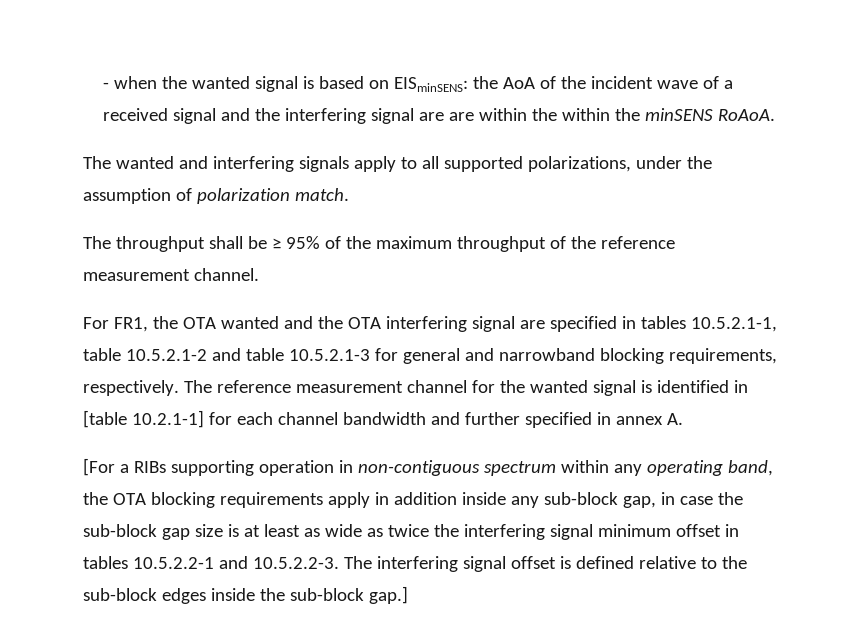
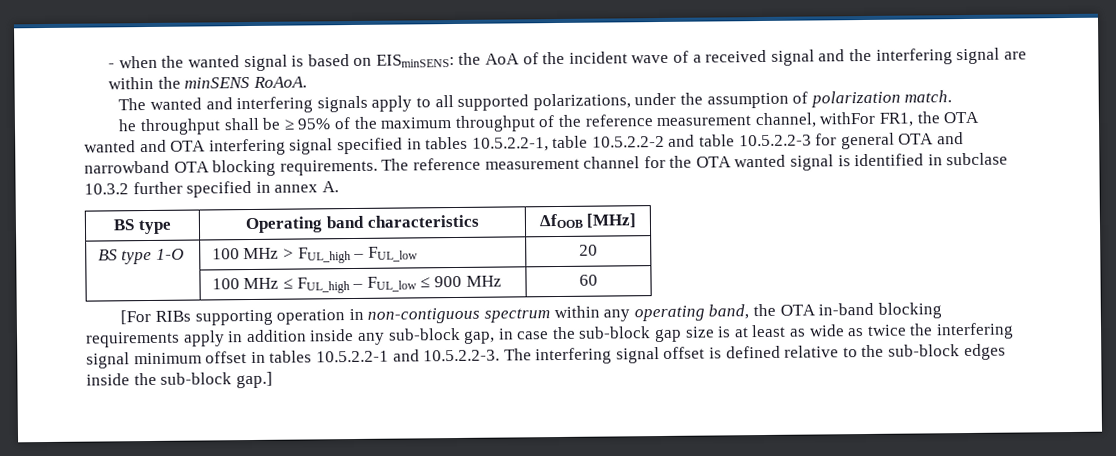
- - when the wanted signal is based on EISminSENS: the AoA of the incident wave of a received signal and the interfering signal are are within the within the minSENS RoAoA.
+ - when the wanted signal is based on EISminSENS: the AoA of the incident wave of a received signal and the interfering signal are within the minSENS RoAoA.
- The throughput shall be ≥ 95% of the maximum throughput of the reference measurement channel.
- For FR1, the OTA wanted and the OTA interfering signal are specified in tables 10.5.2.1-1, table 10.5.2.1-2 and table 10.5.2.1-3 for general and narrowband blocking requirements, respectively.
+ he throughput shall be ≥ 95% of the maximum throughput of the reference measurement channel, withFor FR1, the OTA wanted and OTA interfering signal specified in tables 10.5.2.2-1, table 10.5.2.2-2 and table 10.5.2.2-3 for general OTA and narrowband OTA blocking requirements.
- The reference measurement channel for the wanted signal is identified in [table 10.2.1-1] for each channel bandwidth and further specified in annex A.
+ The reference measurement channel for the OTA wanted signal is identified in subclase 10.3.2 further specified in annex A.
+ BS type | Operating band characteristics | ΔfOOB [MHz]
+ BS type 1-O | 100 MHz > FUL_high – FUL_low | 20
+ | 100 MHz ≤ FUL_high – FUL_low ≤ 900 MHz | 60
- [For a RIBs supporting operation in non-contiguous spectrum within any operating band, the OTA blocking requirements apply in addition inside any sub-block gap, in case the sub-block gap size is at least as wide as twice the interfering signal minimum offset in tables 10.5.2.2-1 and 10.5.2.2-3. The interfering signal offset is defined relative to the sub-block edges inside the sub-block gap.]
+ [For RIBs supporting operation in non-contiguous spectrum within any operating band, the OTA in-band blocking requirements apply in addition inside any sub-block gap, in case the sub-block gap size is at least as wide as twice the interfering signal minimum offset in tables 10.5.2.2-1 and 10.5.2.2-3. The interfering signal offset is defined relative to the sub-block edges inside the sub-block gap.]

